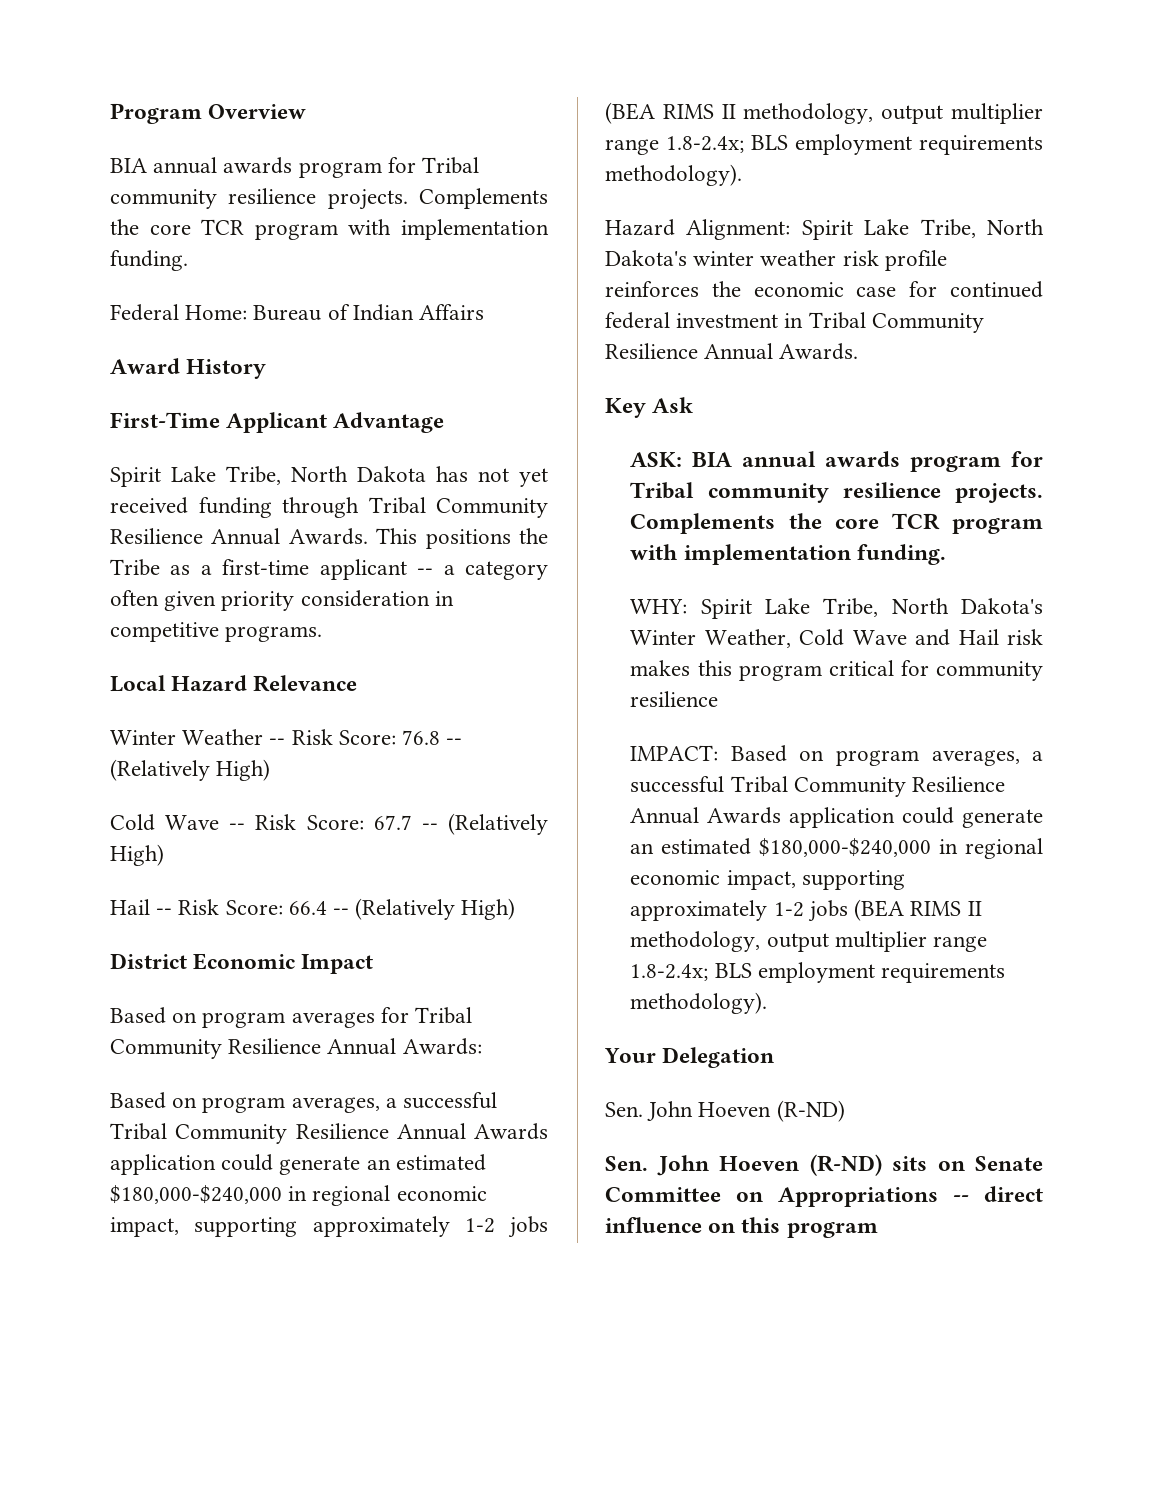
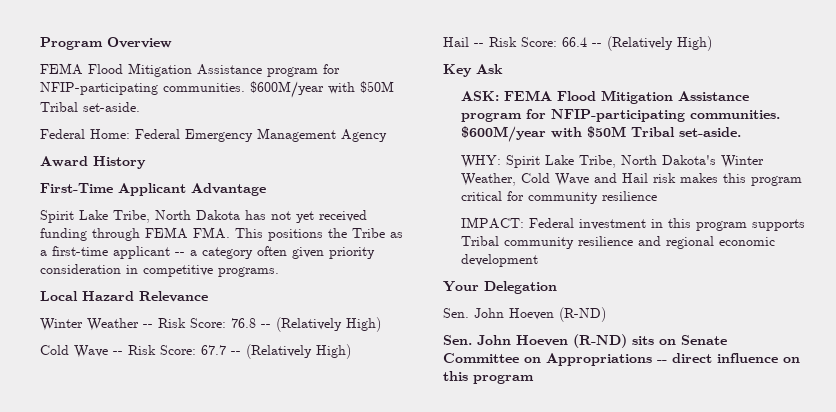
  Program Overview
- BIA annual awards program for Tribal community resilience projects. Complements the core TCR program with implementation funding.
- Federal Home: Bureau of Indian Affairs
+ FEMA Flood Mitigation Assistance program for NFIP-participating communities. $600M/year with $50M Tribal set-aside.
+ Federal Home: Federal Emergency Management Agency
- Spirit Lake Tribe, North Dakota has not yet received funding through Tribal Community Resilience Annual Awards. This positions the Tribe as a first-time applicant -- a category often given priority consideration in competitive programs.
+ Spirit Lake Tribe, North Dakota has not yet received funding through FEMA FMA. This positions the Tribe as a first-time applicant -- a category often given priority consideration in competitive programs.
- District Economic Impact
- Based on program averages for Tribal Community Resilience Annual Awards:
- Based on program averages, a successful Tribal Community Resilience Annual Awards application could generate an estimated $180,000-$240,000 in regional economic impact, supporting approximately 1-2 jobs (BEA RIMS II methodology, output multiplier range 1.8-2.4x; BLS employment requirements methodology).
- Hazard Alignment: Spirit Lake Tribe, North Dakota's winter weather risk profile reinforces the economic case for continued federal investment in Tribal Community Resilience Annual Awards.
  Key Ask
- ASK: BIA annual awards program for Tribal community resilience projects. Complements the core TCR program with implementation funding.
+ ASK: FEMA Flood Mitigation Assistance program for NFIP-participating communities. $600M/year with $50M Tribal set-aside.
- IMPACT: Based on program averages, a successful Tribal Community Resilience Annual Awards application could generate an estimated $180,000-$240,000 in regional economic impact, supporting approximately 1-2 jobs (BEA RIMS II methodology, output multiplier range 1.8-2.4x; BLS employment requirements methodology).
+ IMPACT: Federal investment in this program supports Tribal community resilience and regional economic development

